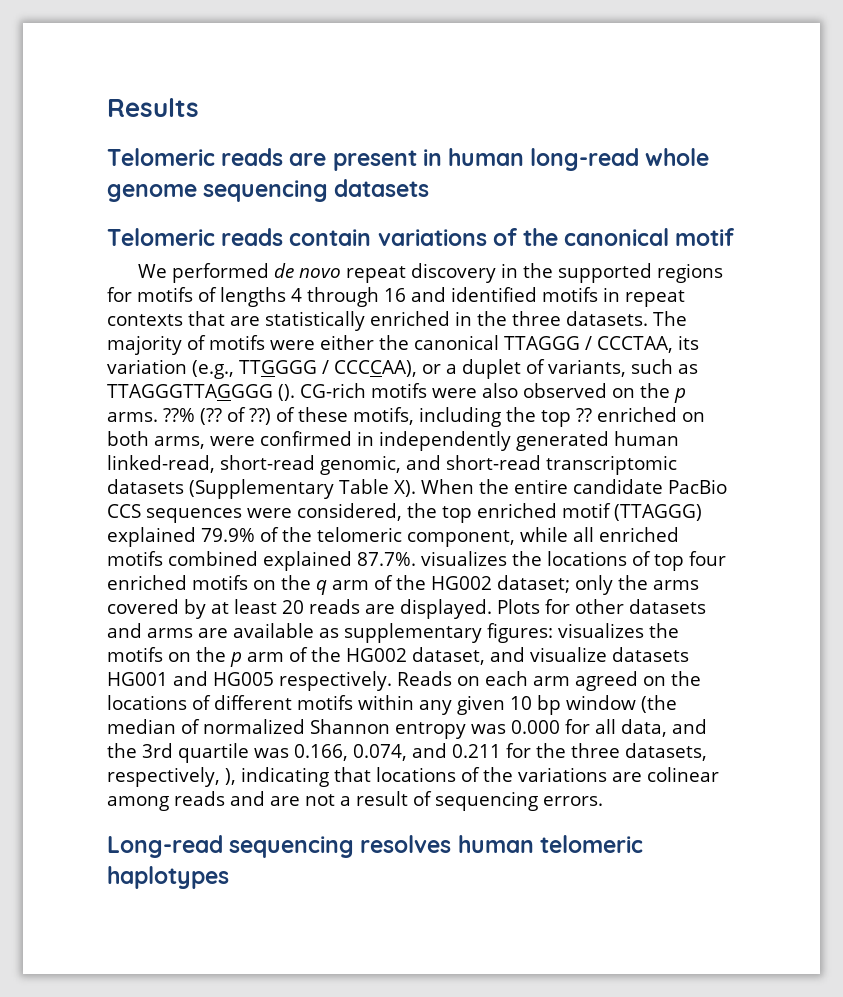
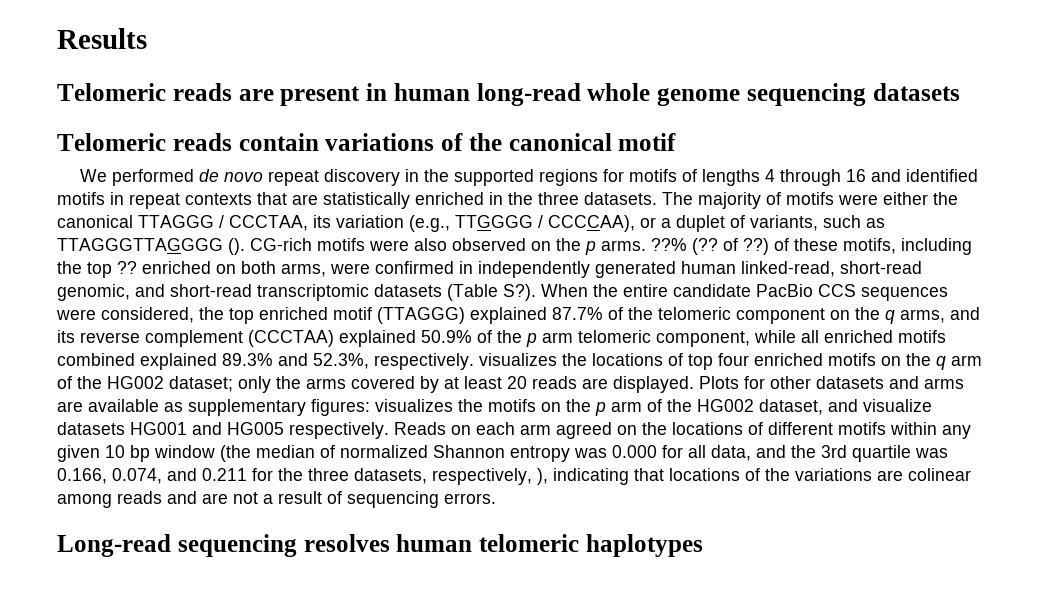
- ??% (?? of ??) of these motifs, including the top ?? enriched on both arms, were confirmed in independently generated human linked-read, short-read genomic, and short-read transcriptomic datasets (Supplementary Table X). When the entire candidate PacBio CCS sequences were considered, the top enriched motif (TTAGGG) explained 79.9% of the telomeric component, while all enriched motifs combined explained 87.7%. visualizes the locations of top four enriched motifs on the q arm of the HG002 dataset;
+ ??% (?? of ??) of these motifs, including the top ?? enriched on both arms, were confirmed in independently generated human linked-read, short-read genomic, and short-read transcriptomic datasets (Table S?). When the entire candidate PacBio CCS sequences were considered, the top enriched motif (TTAGGG) explained 87.7% of the telomeric component on the q arms, and its reverse complement (CCCTAA) explained 50.9% of the p arm telomeric component, while all enriched motifs combined explained 89.3% and 52.3%, respectively. visualizes the locations of top four enriched motifs on the q arm of the HG002 dataset;

